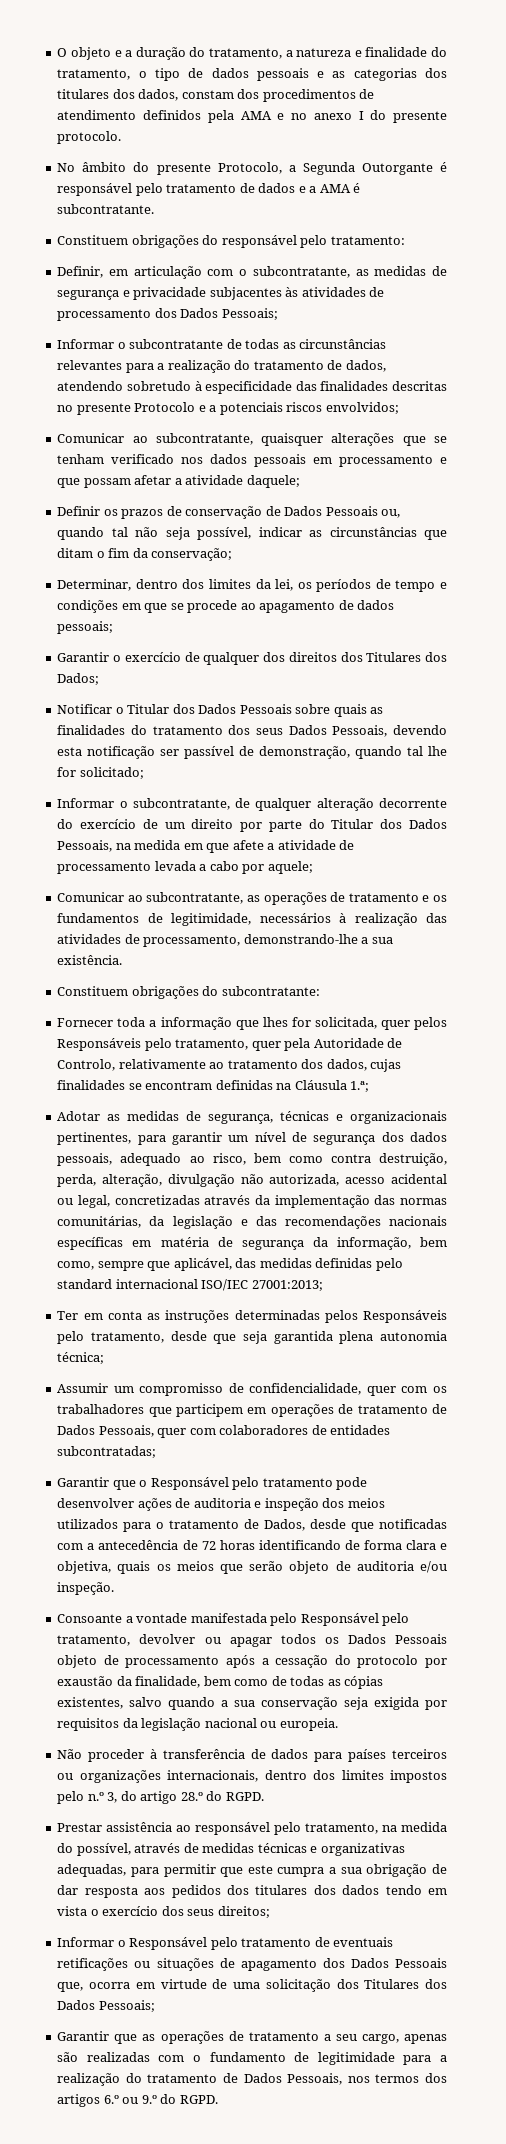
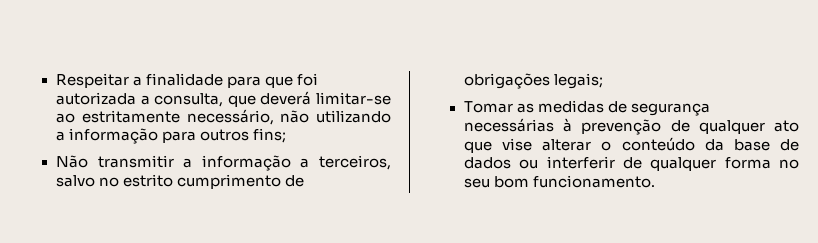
- O objeto e a duração do tratamento, a natureza e finalidade do tratamento, o tipo de dados pessoais e as categorias dos titulares dos dados, constam dos procedimentos de atendimento definidos pela AMA e no anexo I do presente protocolo.
- No âmbito do presente Protocolo, a Segunda Outorgante é responsável pelo tratamento de dados e a AMA é subcontratante.
- Constituem obrigações do responsável pelo tratamento:
- Definir, em articulação com o subcontratante, as medidas de segurança e privacidade subjacentes às atividades de processamento dos Dados Pessoais;
- Informar o subcontratante de todas as circunstâncias relevantes para a realização do tratamento de dados, atendendo sobretudo à especificidade das finalidades descritas no presente Protocolo e a potenciais riscos envolvidos;
- Comunicar ao subcontratante, quaisquer alterações que se tenham verificado nos dados pessoais em processamento e que possam afetar a atividade daquele;
- Definir os prazos de conservação de Dados Pessoais ou, quando tal não seja possível, indicar as circunstâncias que ditam o fim da conservação;
- Determinar, dentro dos limites da lei, os períodos de tempo e condições em que se procede ao apagamento de dados pessoais;
- Garantir o exercício de qualquer dos direitos dos Titulares dos Dados;
- Notificar o Titular dos Dados Pessoais sobre quais as finalidades do tratamento dos seus Dados Pessoais, devendo esta notificação ser passível de demonstração, quando tal lhe for solicitado;
- Informar o subcontratante, de qualquer alteração decorrente do exercício de um direito por parte do Titular dos Dados Pessoais, na medida em que afete a atividade de processamento levada a cabo por aquele;
- Comunicar ao subcontratante, as operações de tratamento e os fundamentos de legitimidade, necessários à realização das atividades de processamento, demonstrando-lhe a sua existência.
- Constituem obrigações do subcontratante:
- Fornecer toda a informação que lhes for solicitada, quer pelos Responsáveis pelo tratamento, quer pela Autoridade de Controlo, relativamente ao tratamento dos dados, cujas finalidades se encontram definidas na Cláusula 1.ª;
- Adotar as medidas de segurança, técnicas e organizacionais pertinentes, para garantir um nível de segurança dos dados pessoais, adequado ao risco, bem como contra destruição, perda, alteração, divulgação não autorizada, acesso acidental ou legal, concretizadas através da implementação das normas comunitárias, da legislação e das recomendações nacionais específicas em matéria de segurança da informação, bem como, sempre que aplicável, das medidas definidas pelo standard internacional ISO/IEC 27001:2013;
- Ter em conta as instruções determinadas pelos Responsáveis pelo tratamento, desde que seja garantida plena autonomia técnica;
- Assumir um compromisso de confidencialidade, quer com os trabalhadores que participem em operações de tratamento de Dados Pessoais, quer com colaboradores de entidades subcontratadas;
- Garantir que o Responsável pelo tratamento pode desenvolver ações de auditoria e inspeção dos meios utilizados para o tratamento de Dados, desde que notificadas com a antecedência de 72 horas identificando de forma clara e objetiva, quais os meios que serão objeto de auditoria e/ou inspeção.
- Consoante a vontade manifestada pelo Responsável pelo tratamento, devolver ou apagar todos os Dados Pessoais objeto de processamento após a cessação do protocolo por exaustão da finalidade, bem como de todas as cópias existentes, salvo quando a sua conservação seja exigida por requisitos da legislação nacional ou europeia.
- Não proceder à transferência de dados para países terceiros ou organizações internacionais, dentro dos limites impostos pelo n.º 3, do artigo 28.º do RGPD.
- Prestar assistência ao responsável pelo tratamento, na medida do possível, através de medidas técnicas e organizativas adequadas, para permitir que este cumpra a sua obrigação de dar resposta aos pedidos dos titulares dos dados tendo em vista o exercício dos seus direitos;
- Informar o Responsável pelo tratamento de eventuais retificações ou situações de apagamento dos Dados Pessoais que, ocorra em virtude de uma solicitação dos Titulares dos Dados Pessoais;
- Garantir que as operações de tratamento a seu cargo, apenas são realizadas com o fundamento de legitimidade para a realização do tratamento de Dados Pessoais, nos termos dos artigos 6.º ou 9.º do RGPD.
+ Respeitar a finalidade para que foi autorizada a consulta, que deverá limitar-se ao estritamente necessário, não utilizando a informação para outros fins;
+ Não transmitir a informação a terceiros, salvo no estrito cumprimento de obrigações legais;
+ Tomar as medidas de segurança necessárias à prevenção de qualquer ato que vise alterar o conteúdo da base de dados ou interferir de qualquer forma no seu bom funcionamento.

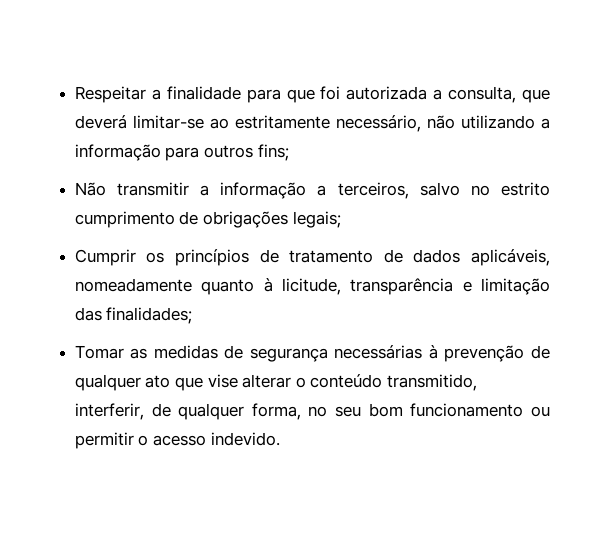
+ Cumprir os princípios de tratamento de dados aplicáveis, nomeadamente quanto à licitude, transparência e limitação das finalidades;
- Tomar as medidas de segurança necessárias à prevenção de qualquer ato que vise alterar o conteúdo da base de dados ou interferir de qualquer forma no seu bom funcionamento.
+ Tomar as medidas de segurança necessárias à prevenção de qualquer ato que vise alterar o conteúdo transmitido, interferir, de qualquer forma, no seu bom funcionamento ou permitir o acesso indevido.

